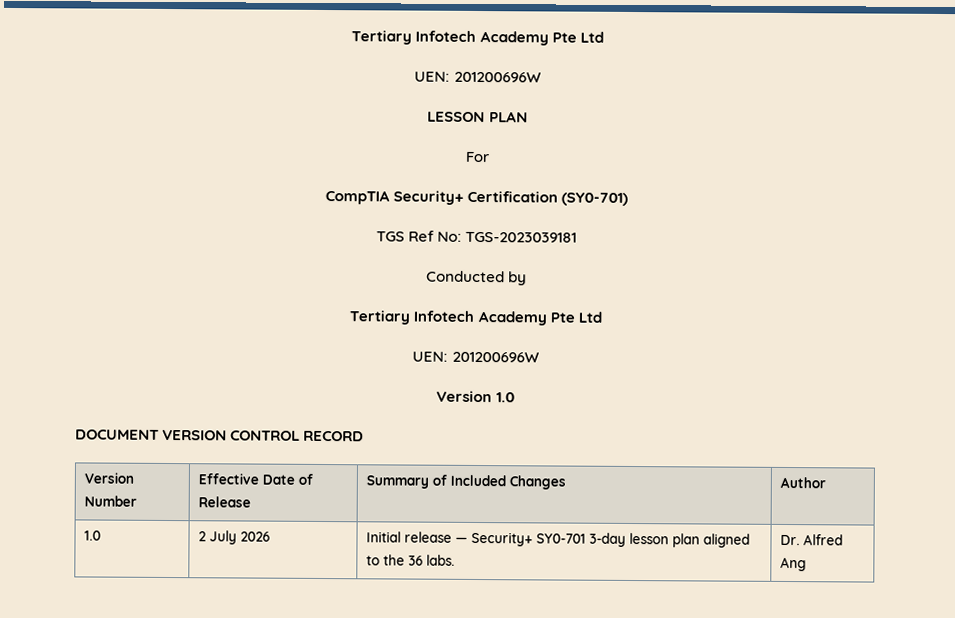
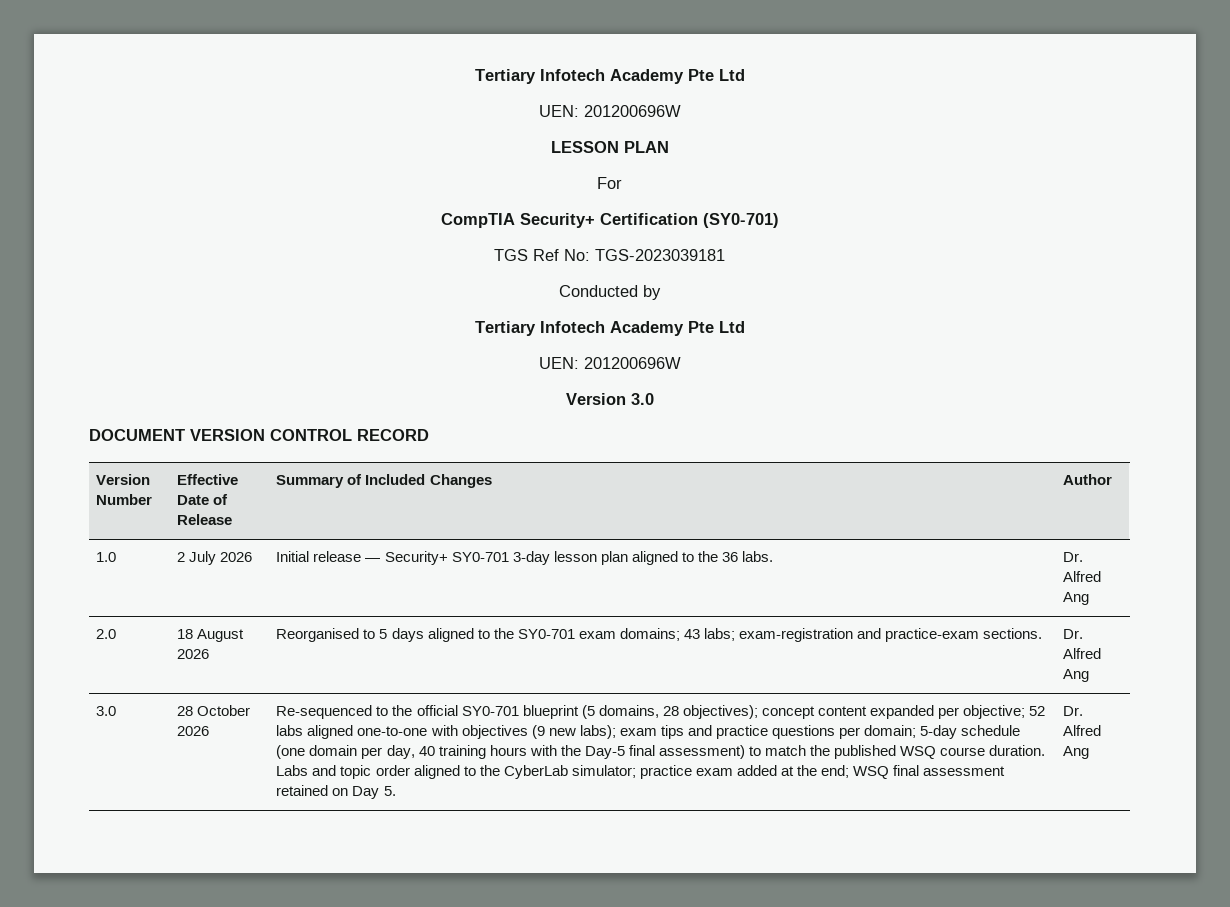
- Version 1.0
+ Version 3.0
+ 2.0 | 18 August 2026 | Reorganised to 5 days aligned to the SY0-701 exam domains; 43 labs; exam-registration and practice-exam sections. | Dr. Alfred Ang
+ 3.0 | 28 October 2026 | Re-sequenced to the official SY0-701 blueprint (5 domains, 28 objectives); concept content expanded per objective; 52 labs aligned one-to-one with objectives (9 new labs); exam tips and practice questions per domain; 5-day schedule (one domain per day, 40 training hours with the Day-5 final assessment) to match the published WSQ course duration. Labs and topic order aligned to the CyberLab simulator; practice exam added at the end; WSQ final assessment retained on Day 5. | Dr. Alfred Ang

